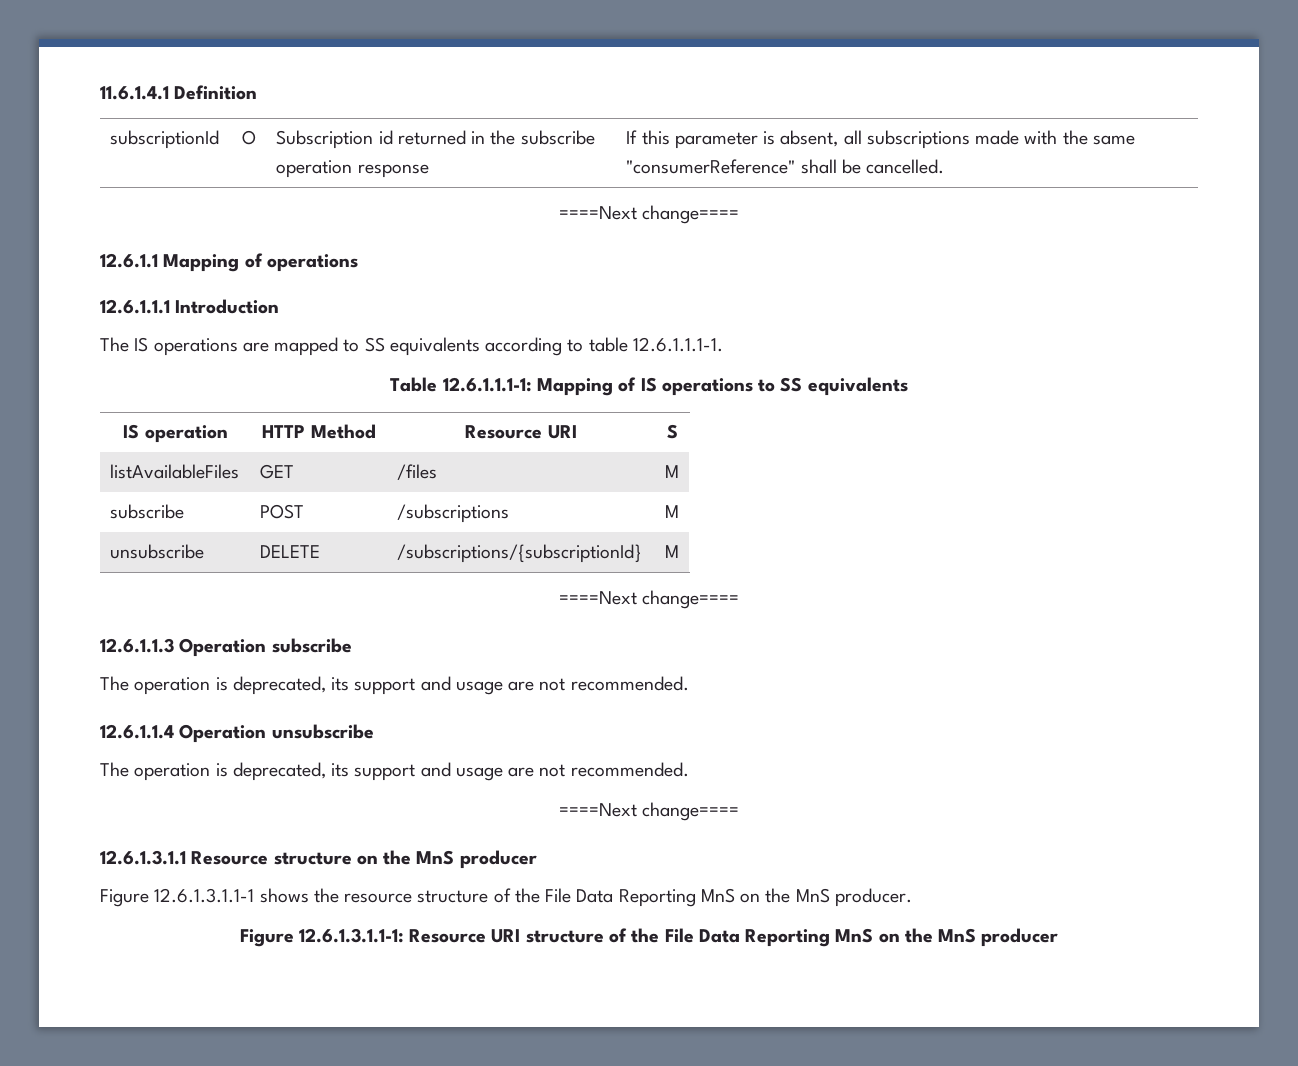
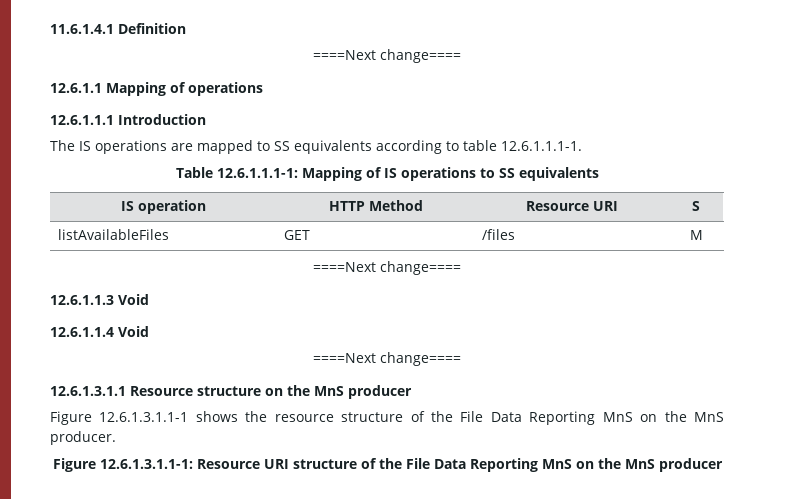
- subscriptionId | O | Subscription id returned in the subscribe operation response | If this parameter is absent, all subscriptions made with the same "consumerReference" shall be cancelled.
  listAvailableFiles | GET | /files | M
- subscribe | POST | /subscriptions | M
- unsubscribe | DELETE | /subscriptions/{subscriptionId} | M
  ====Next change====
- 12.6.1.1.3 Operation subscribe
- The operation is deprecated, its support and usage are not recommended.
- 12.6.1.1.4 Operation unsubscribe
- The operation is deprecated, its support and usage are not recommended.
+ 12.6.1.1.3 Void
+ 12.6.1.1.4 Void

